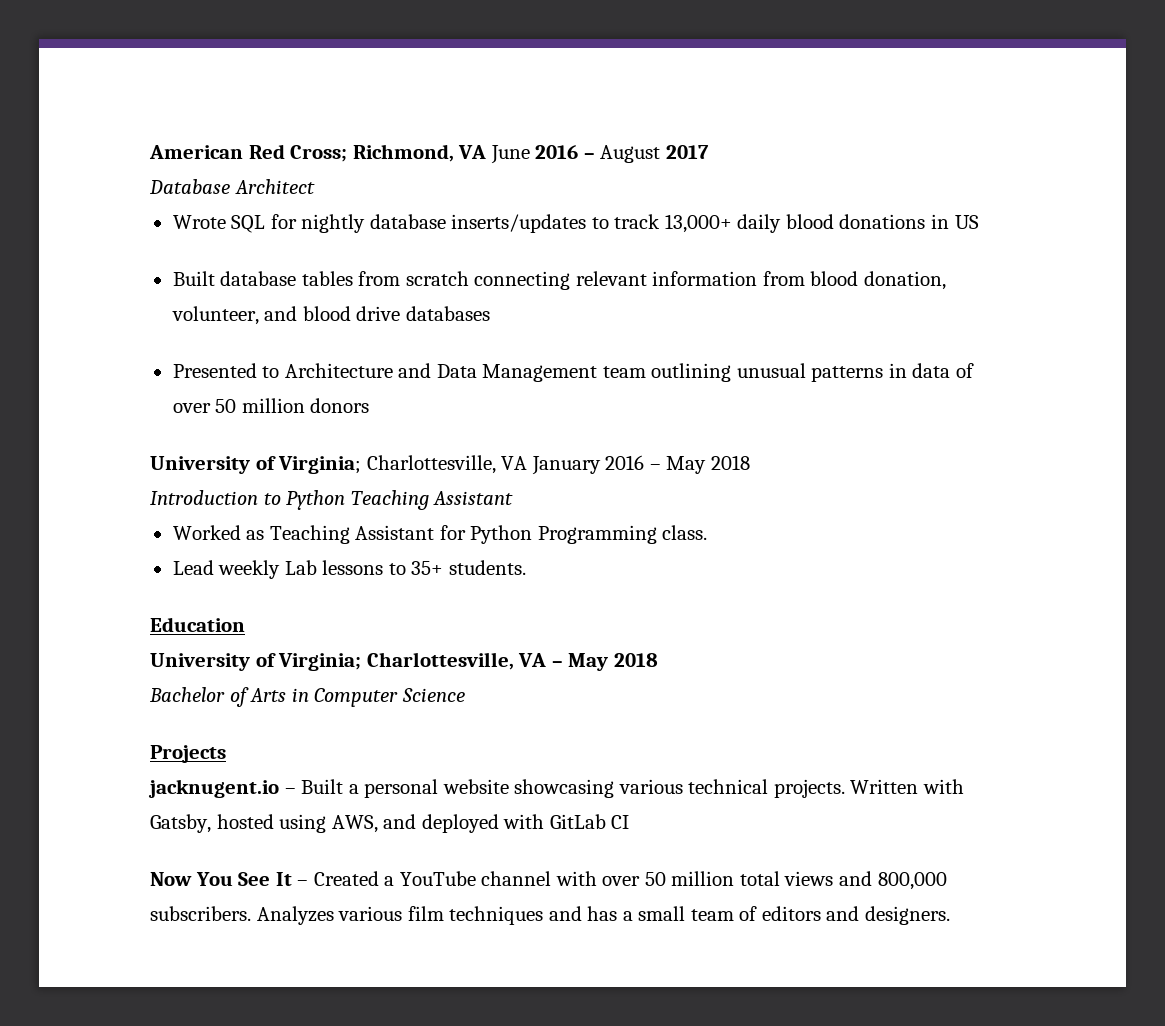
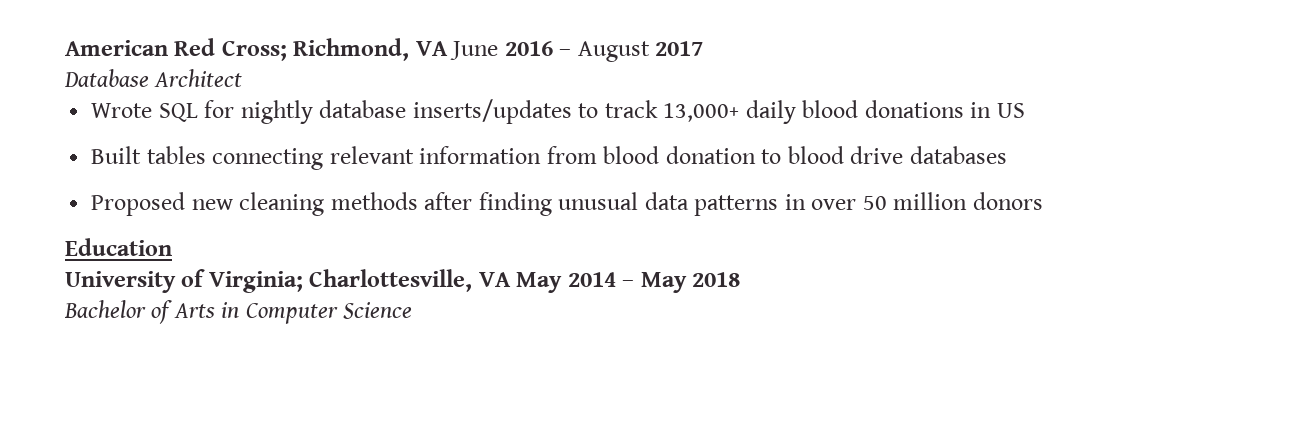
- Built database tables from scratch connecting relevant information from blood donation, volunteer, and blood drive databases
+ Built tables connecting relevant information from blood donation to blood drive databases
- Presented to Architecture and Data Management team outlining unusual patterns in data of over 50 million donors
- University of Virginia; Charlottesville, VA January 2016 – May 2018
- Introduction to Python Teaching Assistant
- Worked as Teaching Assistant for Python Programming class.
- Lead weekly Lab lessons to 35+ students.
+ Proposed new cleaning methods after finding unusual data patterns in over 50 million donors
- University of Virginia; Charlottesville, VA – May 2018
+ University of Virginia; Charlottesville, VA May 2014 – May 2018
- Projects
- jacknugent.io – Built a personal website showcasing various technical projects. Written with Gatsby, hosted using AWS, and deployed with GitLab CI
- Now You See It – Created a YouTube channel with over 50 million total views and 800,000 subscribers. Analyzes various film techniques and has a small team of editors and designers.

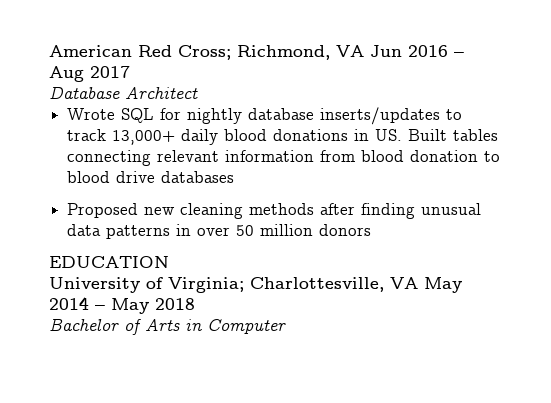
- American Red Cross; Richmond, VA June 2016 – August 2017
+ American Red Cross; Richmond, VA Jun 2016 – Aug 2017
- Wrote SQL for nightly database inserts/updates to track 13,000+ daily blood donations in US
- Built tables connecting relevant information from blood donation to blood drive databases
+ Wrote SQL for nightly database inserts/updates to track 13,000+ daily blood donations in US. Built tables connecting relevant information from blood donation to blood drive databases
- Education
+ EDUCATION
- Bachelor of Arts in Computer Science
+ Bachelor of Arts in Computer

